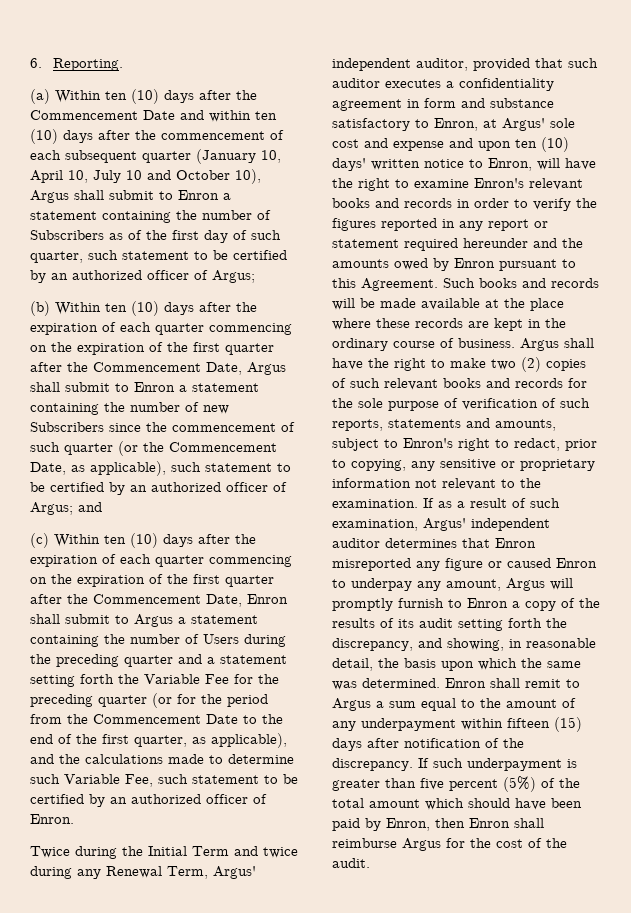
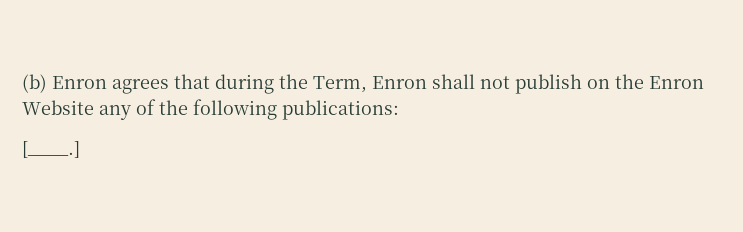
- 6. Reporting.
- (a) Within ten (10) days after the Commencement Date and within ten (10) days after the commencement of each subsequent quarter (January 10, April 10, July 10 and October 10), Argus shall submit to Enron a statement containing the number of Subscribers as of the first day of such quarter, such statement to be certified by an authorized officer of Argus;
- (b) Within ten (10) days after the expiration of each quarter commencing on the expiration of the first quarter after the Commencement Date, Argus shall submit to Enron a statement containing the number of new Subscribers since the commencement of such quarter (or the Commencement Date, as applicable), such statement to be certified by an authorized officer of Argus; and
- (c) Within ten (10) days after the expiration of each quarter commencing on the expiration of the first quarter after the Commencement Date, Enron shall submit to Argus a statement containing the number of Users during the preceding quarter and a statement setting forth the Variable Fee for the preceding quarter (or for the period from the Commencement Date to the end of the first quarter, as applicable), and the calculations made to determine such Variable Fee, such statement to be certified by an authorized officer of Enron.
- Twice during the Initial Term and twice during any Renewal Term, Argus' independent auditor, provided that such auditor executes a confidentiality agreement in form and substance satisfactory to Enron, at Argus' sole cost and expense and upon ten (10) days' written notice to Enron, will have the right to examine Enron's relevant books and records in order to verify the figures reported in any report or statement required hereunder and the amounts owed by Enron pursuant to this Agreement. Such books and records will be made available at the place where these records are kept in the ordinary course of business. Argus shall have the right to make two (2) copies of such relevant books and records for the sole purpose of verification of such reports, statements and amounts, subject to Enron's right to redact, prior to copying, any sensitive or proprietary information not relevant to the examination. If as a result of such examination, Argus' independent auditor determines that Enron misreported any figure or caused Enron to underpay any amount, Argus will promptly furnish to Enron a copy of the results of its audit setting forth the discrepancy, and showing, in reasonable detail, the basis upon which the same was determined. Enron shall remit to Argus a sum equal to the amount of any underpayment within fifteen (15) days after notification of the discrepancy. If such underpayment is greater than five percent (5%) of the total amount which should have been paid by Enron, then Enron shall reimburse Argus for the cost of the audit.
+ (b) Enron agrees that during the Term, Enron shall not publish on the Enron Website any of the following publications:
+ [____.]

